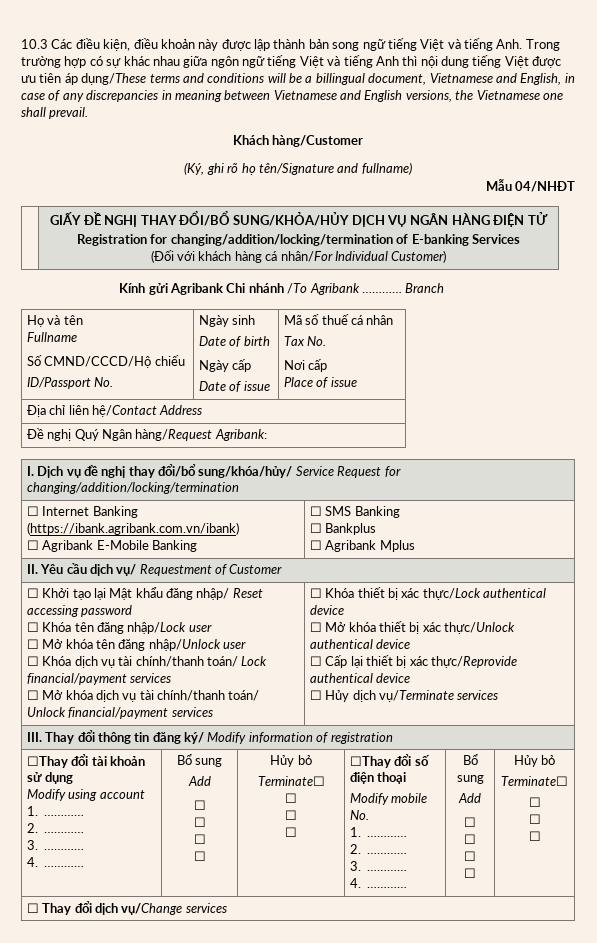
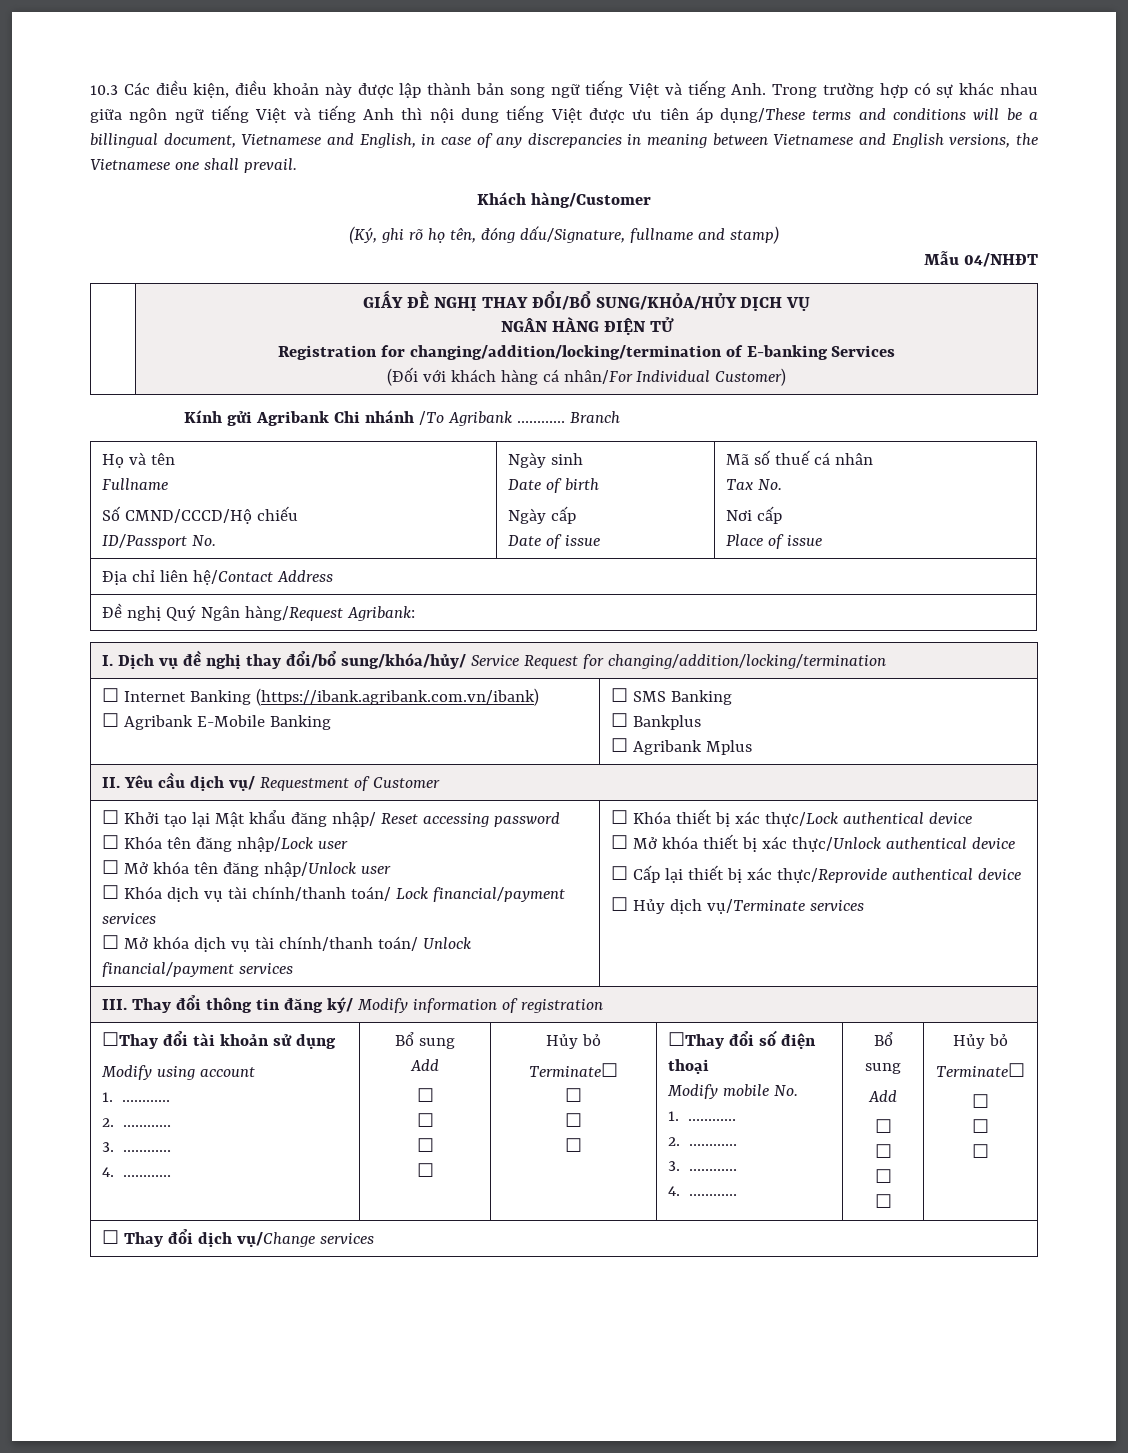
- (Ký, ghi rõ họ tên/Signature and fullname)
+ (Ký, ghi rõ họ tên, đóng dấu/Signature, fullname and stamp)
- | GIẤY ĐỀ NGHỊ THAY ĐỔI/BỔ SUNG/KHỎA/HỦY DỊCH VỤ NGÂN HÀNG ĐIỆN TỬ
+ | GIẤY ĐỀ NGHỊ THAY ĐỔI/BỔ SUNG/KHỎA/HỦY DỊCH VỤ
+ NGÂN HÀNG ĐIỆN TỬ

